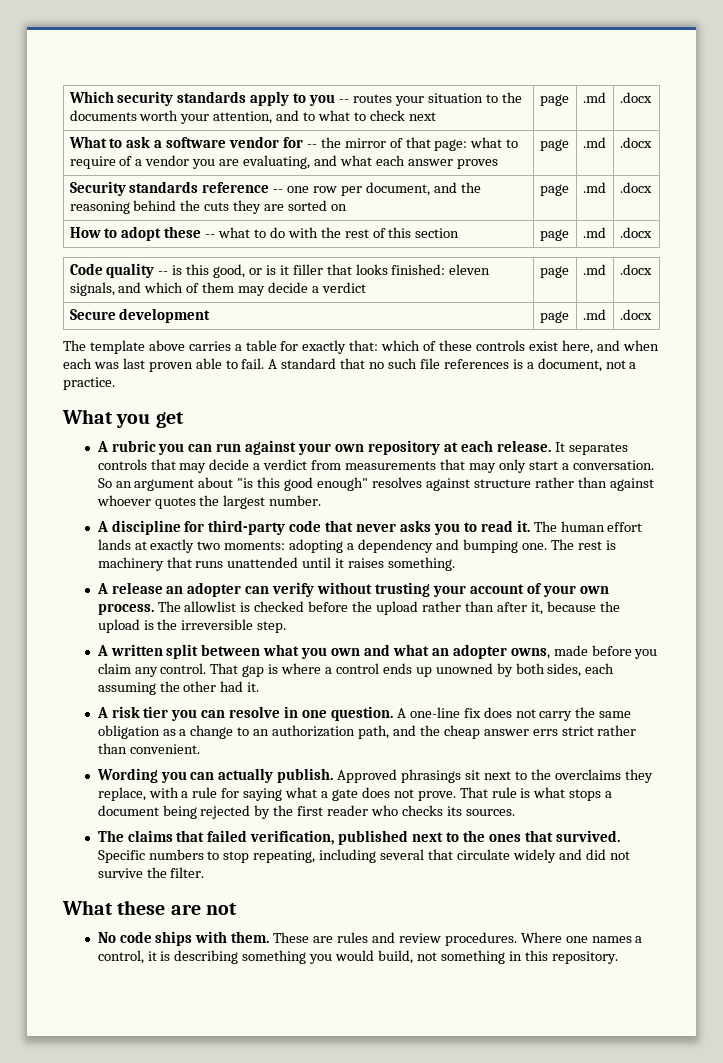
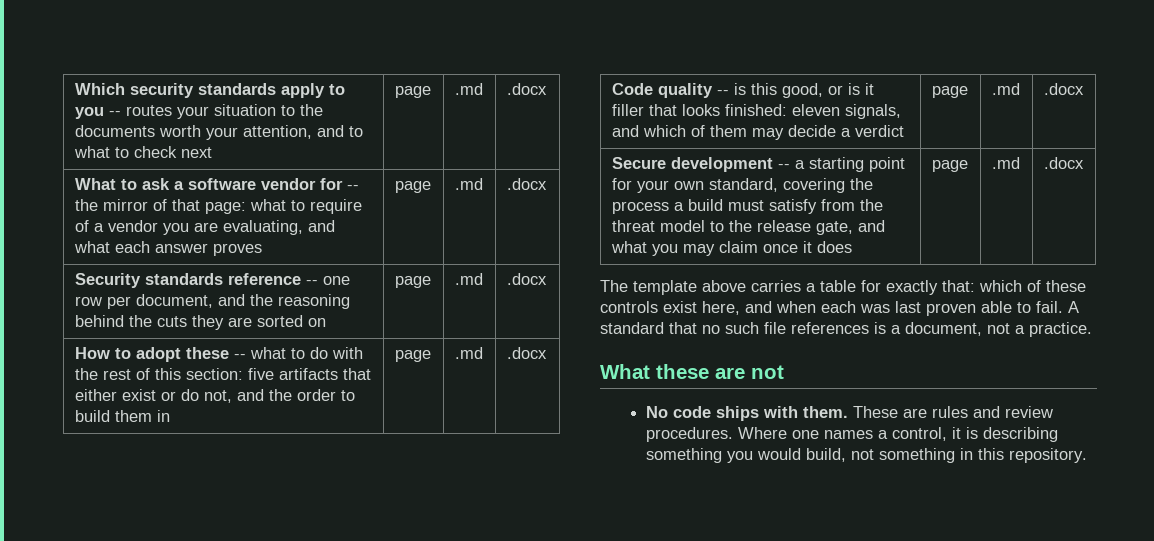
- How to adopt these -- what to do with the rest of this section | page | .md | .docx
+ How to adopt these -- what to do with the rest of this section: five artifacts that either exist or do not, and the order to build them in | page | .md | .docx
- Secure development | page | .md | .docx
+ Secure development -- a starting point for your own standard, covering the process a build must satisfy from the threat model to the release gate, and what you may claim once it does | page | .md | .docx
- What you get
- A rubric you can run against your own repository at each release. It separates controls that may decide a verdict from measurements that may only start a conversation. So an argument about "is this good enough" resolves against structure rather than against whoever quotes the largest number.
- A discipline for third-party code that never asks you to read it. The human effort lands at exactly two moments: adopting a dependency and bumping one. The rest is machinery that runs unattended until it raises something.
- A release an adopter can verify without trusting your account of your own process. The allowlist is checked before the upload rather than after it, because the upload is the irreversible step.
- A written split between what you own and what an adopter owns, made before you claim any control. That gap is where a control ends up unowned by both sides, each assuming the other had it.
- A risk tier you can resolve in one question. A one-line fix does not carry the same obligation as a change to an authorization path, and the cheap answer errs strict rather than convenient.
- Wording you can actually publish. Approved phrasings sit next to the overclaims they replace, with a rule for saying what a gate does not prove. That rule is what stops a document being rejected by the first reader who checks its sources.
- The claims that failed verification, published next to the ones that survived. Specific numbers to stop repeating, including several that circulate widely and did not survive the filter.

